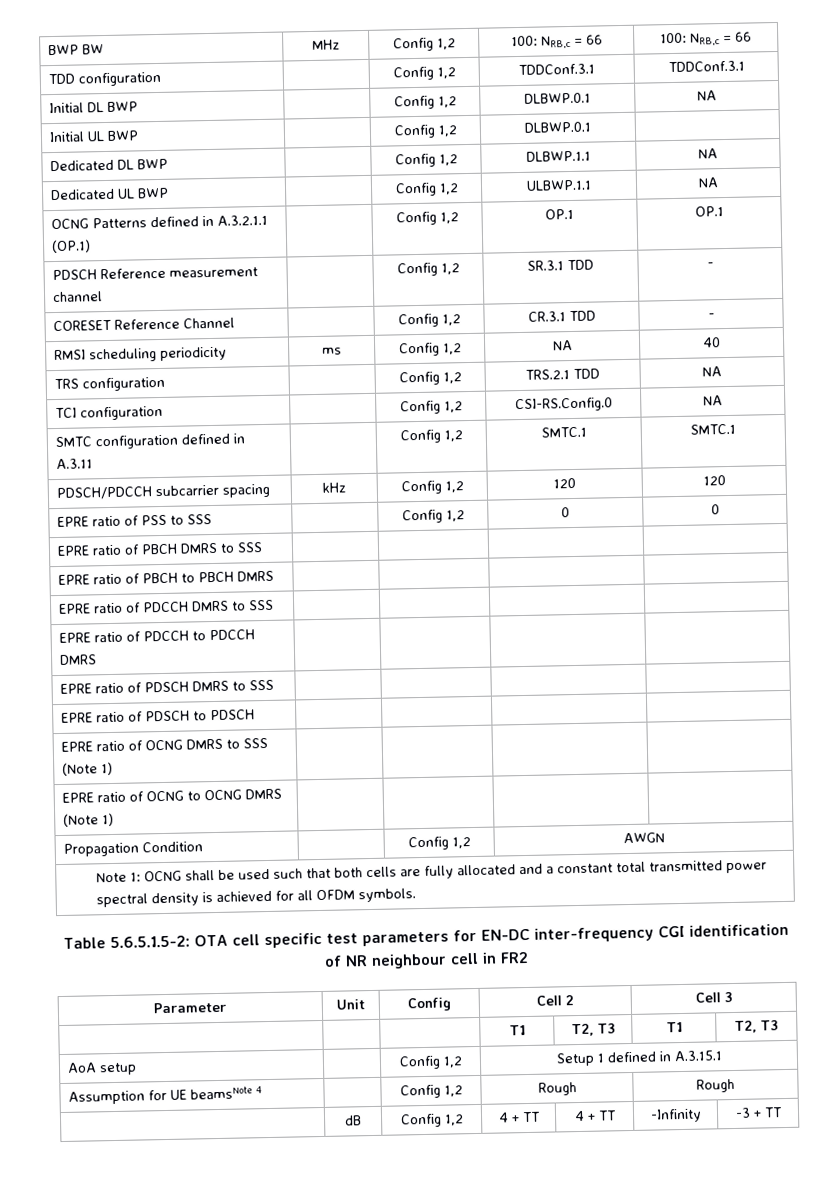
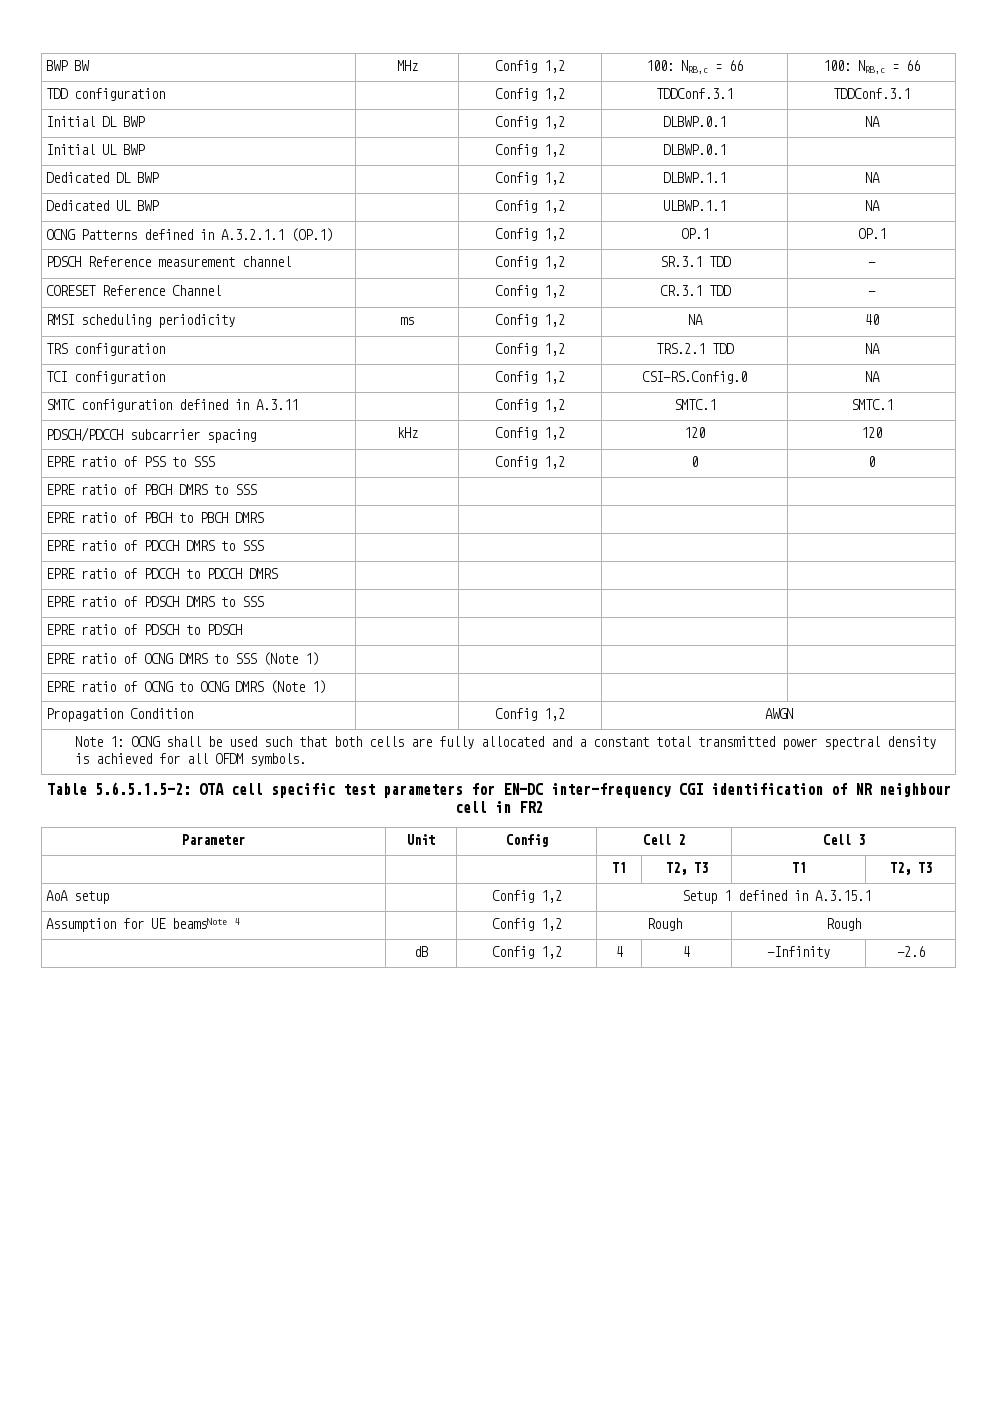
- | dB | Config 1,2 | 4 + TT | 4 + TT | -Infinity | -3 + TT
+ | dB | Config 1,2 | 4 | 4 | -Infinity | -2.6

